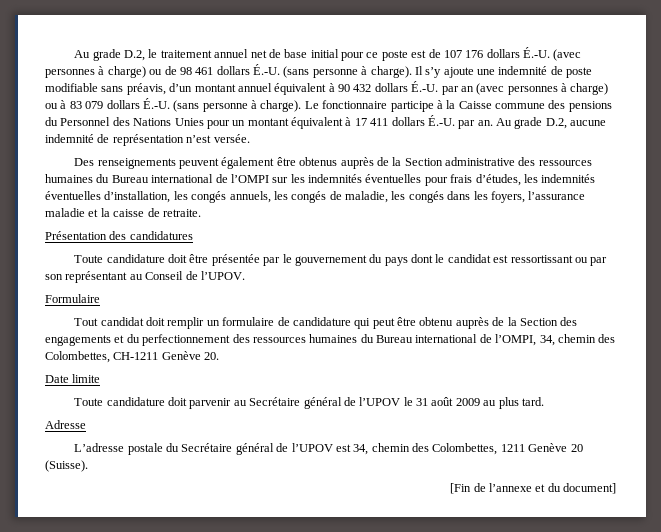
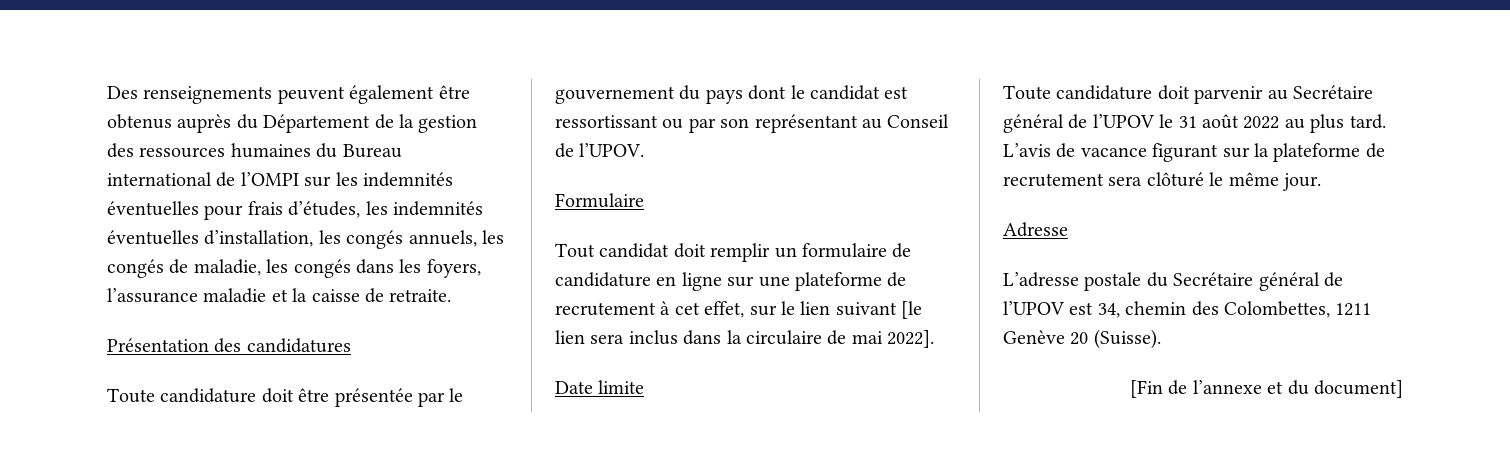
- Au grade D.2, le traitement annuel net de base initial pour ce poste est de 107 176 dollars É.-U. (avec personnes à charge) ou de 98 461 dollars É.-U. (sans personne à charge). Il s’y ajoute une indemnité de poste modifiable sans préavis, d’un montant annuel équivalent à 90 432 dollars É.-U. par an (avec personnes à charge) ou à 83 079 dollars É.-U. (sans personne à charge). Le fonctionnaire participe à la Caisse commune des pensions du Personnel des Nations Unies pour un montant équivalent à 17 411 dollars É.-U. par an. Au grade D.2, aucune indemnité de représentation n’est versée.
- Des renseignements peuvent également être obtenus auprès de la Section administrative des ressources humaines du Bureau international de l’OMPI sur les indemnités éventuelles pour frais d’études, les indemnités éventuelles d’installation, les congés annuels, les congés de maladie, les congés dans les foyers, l’assurance maladie et la caisse de retraite.
+ Des renseignements peuvent également être obtenus auprès du Département de la gestion des ressources humaines du Bureau international de l’OMPI sur les indemnités éventuelles pour frais d’études, les indemnités éventuelles d’installation, les congés annuels, les congés de maladie, les congés dans les foyers, l’assurance maladie et la caisse de retraite.
- Tout candidat doit remplir un formulaire de candidature qui peut être obtenu auprès de la Section des engagements et du perfectionnement des ressources humaines du Bureau international de l’OMPI, 34, chemin des Colombettes, CH-1211 Genève 20.
+ Tout candidat doit remplir un formulaire de candidature en ligne sur une plateforme de recrutement à cet effet, sur le lien suivant [le lien sera inclus dans la circulaire de mai 2022].
- Toute candidature doit parvenir au Secrétaire général de l’UPOV le 31 août 2009 au plus tard.
+ Toute candidature doit parvenir au Secrétaire général de l’UPOV le 31 août 2022 au plus tard. L’avis de vacance figurant sur la plateforme de recrutement sera clôturé le même jour.

